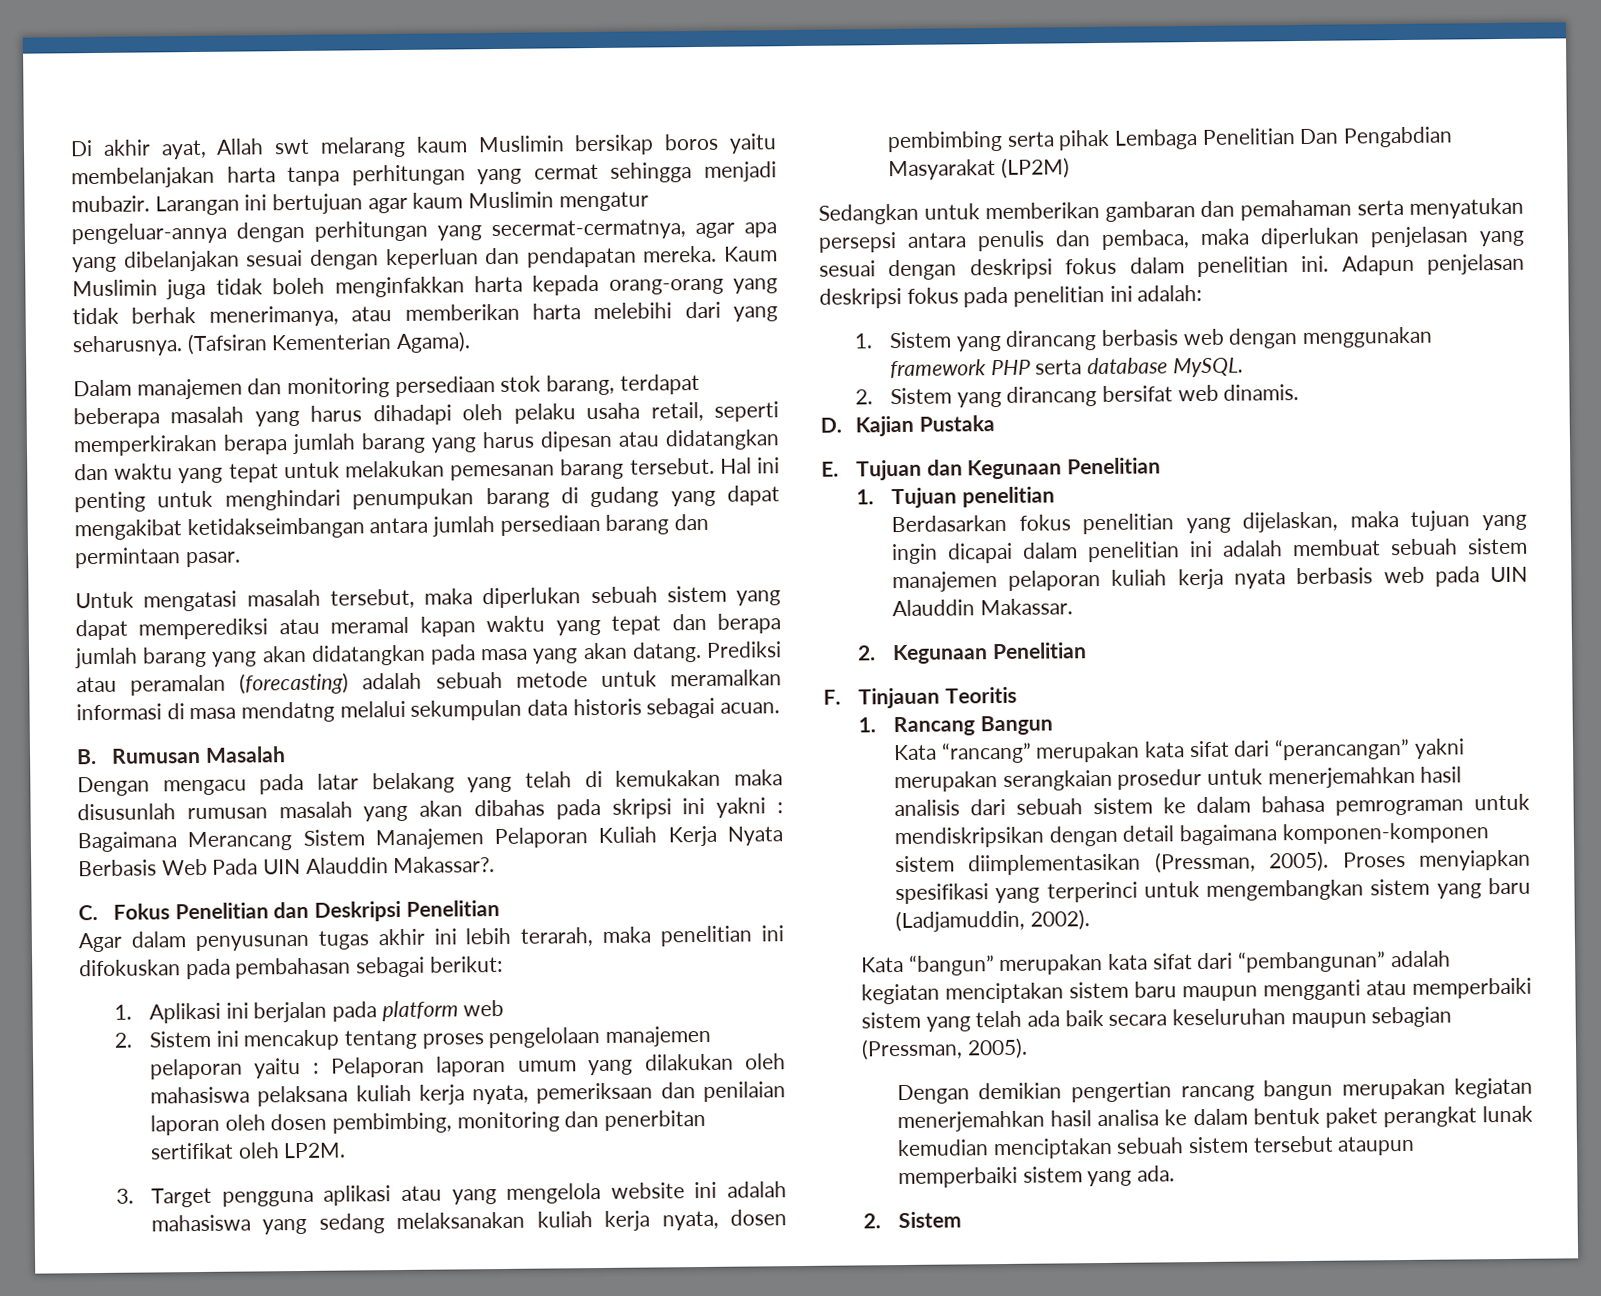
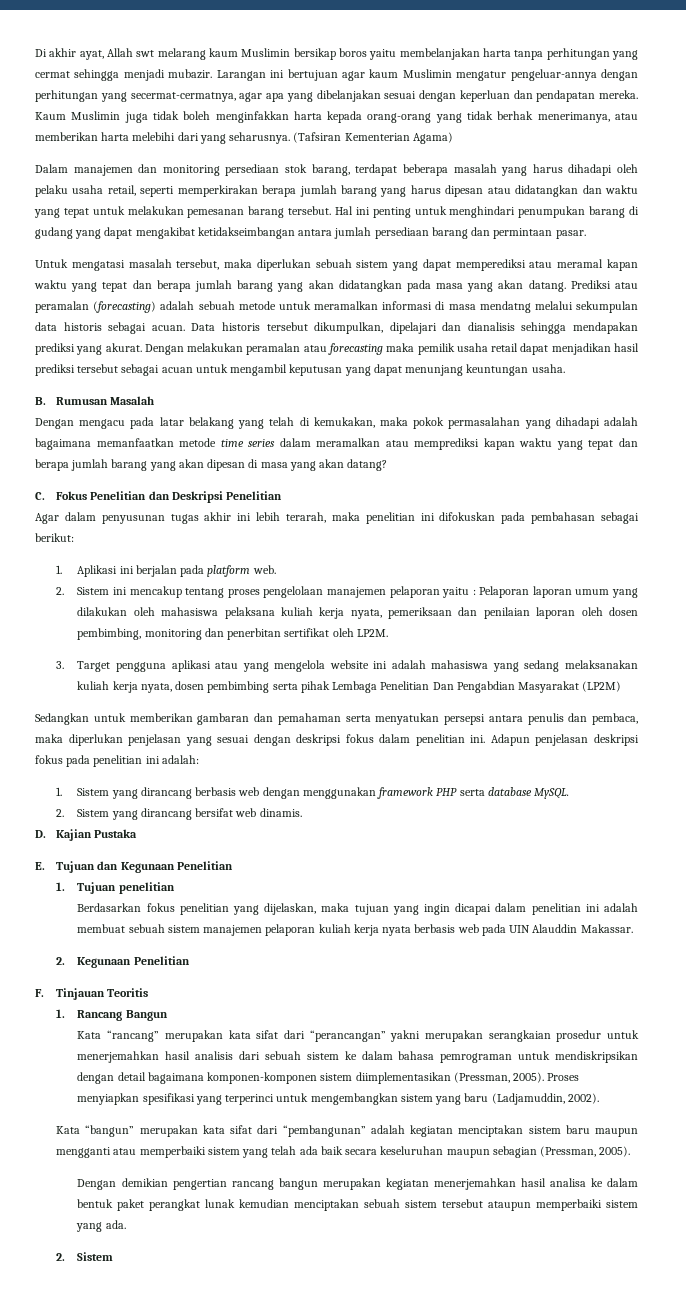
- (Tafsiran Kementerian Agama).
+ (Tafsiran Kementerian Agama)
+ Data historis tersebut dikumpulkan, dipelajari dan dianalisis sehingga mendapakan prediksi yang akurat. Dengan melakukan peramalan atau forecasting maka pemilik usaha retail dapat menjadikan hasil prediksi tersebut sebagai acuan untuk mengambil keputusan yang dapat menunjang keuntungan usaha.
- Dengan mengacu pada latar belakang yang telah di kemukakan maka disusunlah rumusan masalah yang akan dibahas pada skripsi ini yakni : Bagaimana Merancang Sistem Manajemen Pelaporan Kuliah Kerja Nyata Berbasis Web Pada UIN Alauddin Makassar?.
+ Dengan mengacu pada latar belakang yang telah di kemukakan, maka pokok permasalahan yang dihadapi adalah bagaimana memanfaatkan metode time series dalam meramalkan atau memprediksi kapan waktu yang tepat dan berapa jumlah barang yang akan dipesan di masa yang akan datang?
- 1. Aplikasi ini berjalan pada platform web
+ 1. Aplikasi ini berjalan pada platform web.

